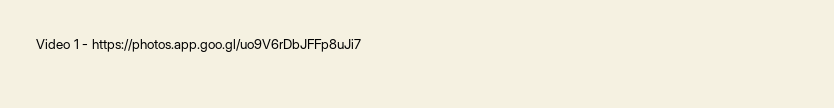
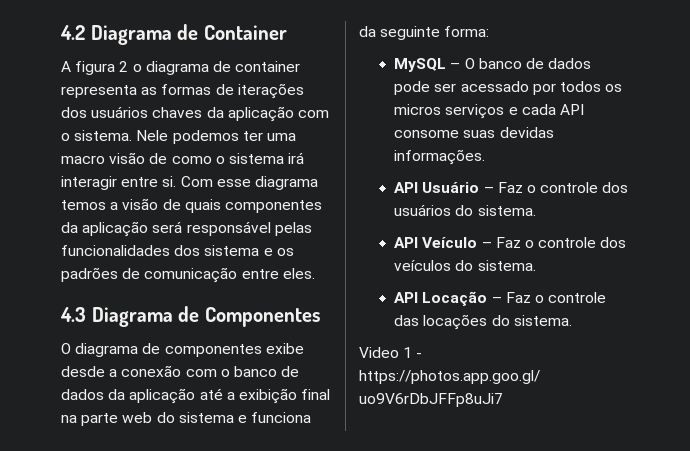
+ 4.2 Diagrama de Container
+ A figura 2 o diagrama de container representa as formas de iterações dos usuários chaves da aplicação com o sistema. Nele podemos ter uma macro visão de como o sistema irá interagir entre si. Com esse diagrama temos a visão de quais componentes da aplicação será responsável pelas funcionalidades dos sistema e os padrões de comunicação entre eles.
+ 4.3 Diagrama de Componentes
+ O diagrama de componentes exibe desde a conexão com o banco de dados da aplicação até a exibição final na parte web do sistema e funciona da seguinte forma:
+ MySQL – O banco de dados pode ser acessado por todos os micros serviços e cada API consome suas devidas informações.
+ API Usuário – Faz o controle dos usuários do sistema.
+ API Veículo – Faz o controle dos veículos do sistema.
+ API Locação – Faz o controle das locações do sistema.

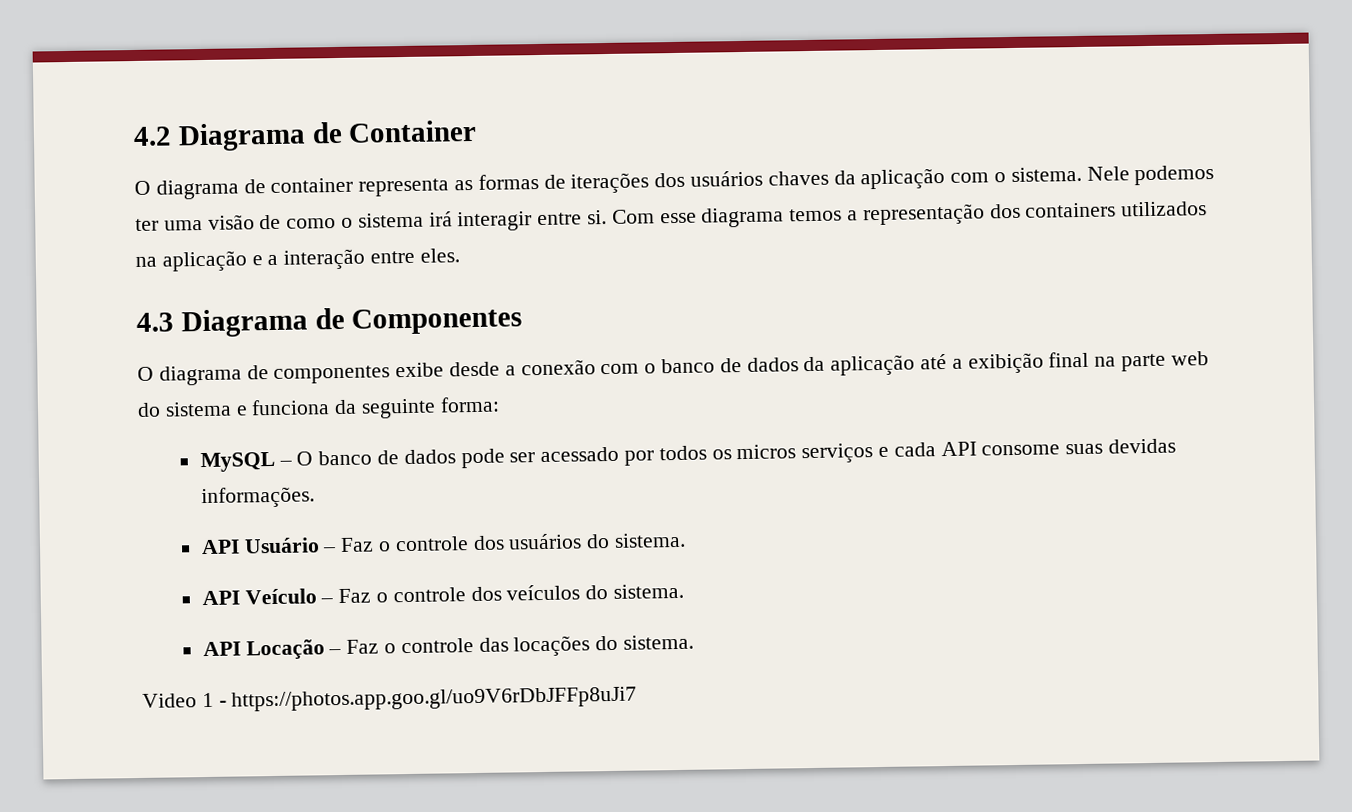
- A figura 2 o diagrama de container representa as formas de iterações dos usuários chaves da aplicação com o sistema.
+ O diagrama de container representa as formas de iterações dos usuários chaves da aplicação com o sistema.
- Nele podemos ter uma macro visão de como o sistema irá interagir entre si.
+ Nele podemos ter uma visão de como o sistema irá interagir entre si.
- Com esse diagrama temos a visão de quais componentes da aplicação será responsável pelas funcionalidades dos sistema e os padrões de comunicação entre eles.
+ Com esse diagrama temos a representação dos containers utilizados na aplicação e a interação entre eles.

